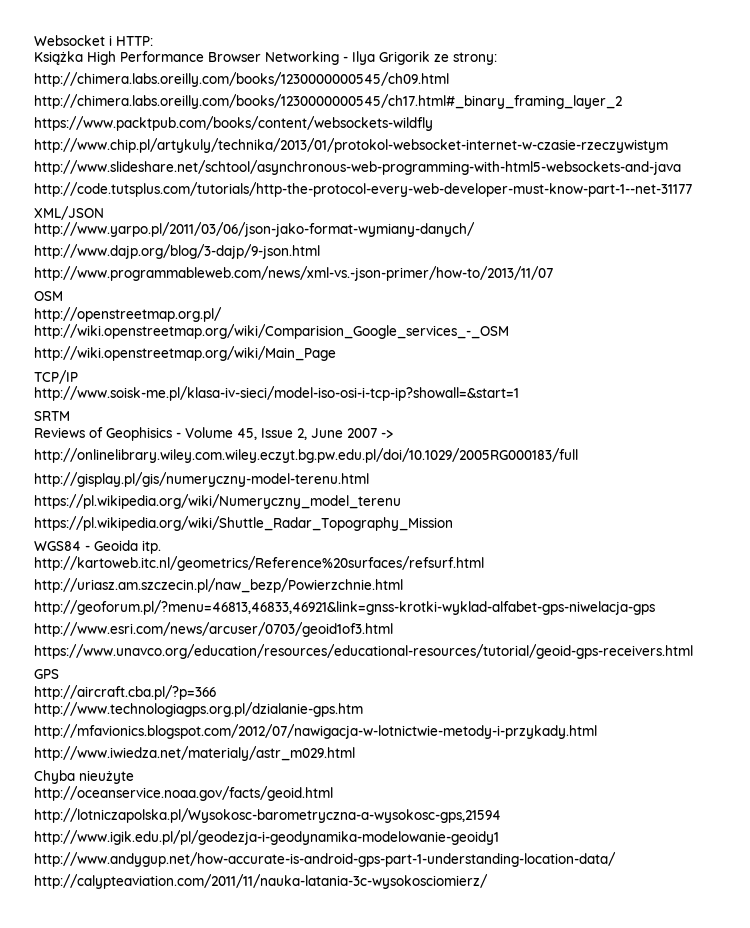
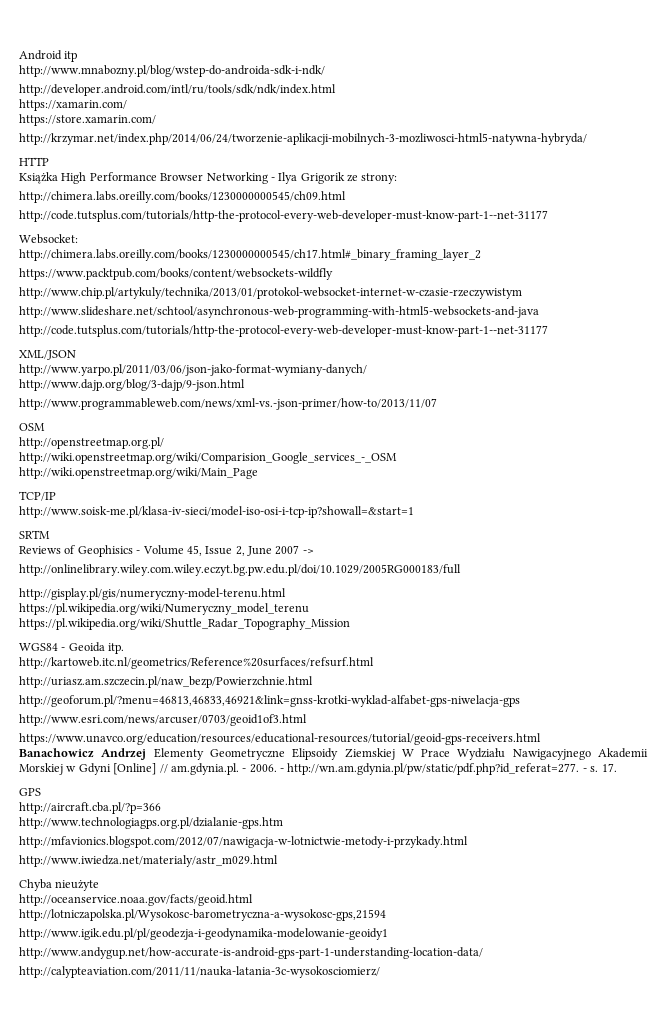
- Websocket i HTTP:
+ Android itp
+ http://www.mnabozny.pl/blog/wstep-do-androida-sdk-i-ndk/
+ http://developer.android.com/intl/ru/tools/sdk/ndk/index.html
+ https://xamarin.com/
+ https://store.xamarin.com/
+ http://krzymar.net/index.php/2014/06/24/tworzenie-aplikacji-mobilnych-3-mozliwosci-html5-natywna-hybryda/
+ HTTP
  http://chimera.labs.oreilly.com/books/1230000000545/ch09.html
+ http://code.tutsplus.com/tutorials/http-the-protocol-every-web-developer-must-know-part-1--net-31177
+ Websocket:
+ Banachowicz Andrzej Elementy Geometryczne Elipsoidy Ziemskiej W Prace Wydziału Nawigacyjnego Akademii Morskiej w Gdyni [Online] // am.gdynia.pl. - 2006. - http://wn.am.gdynia.pl/pw/static/pdf.php?id_referat=277. - s. 17.

